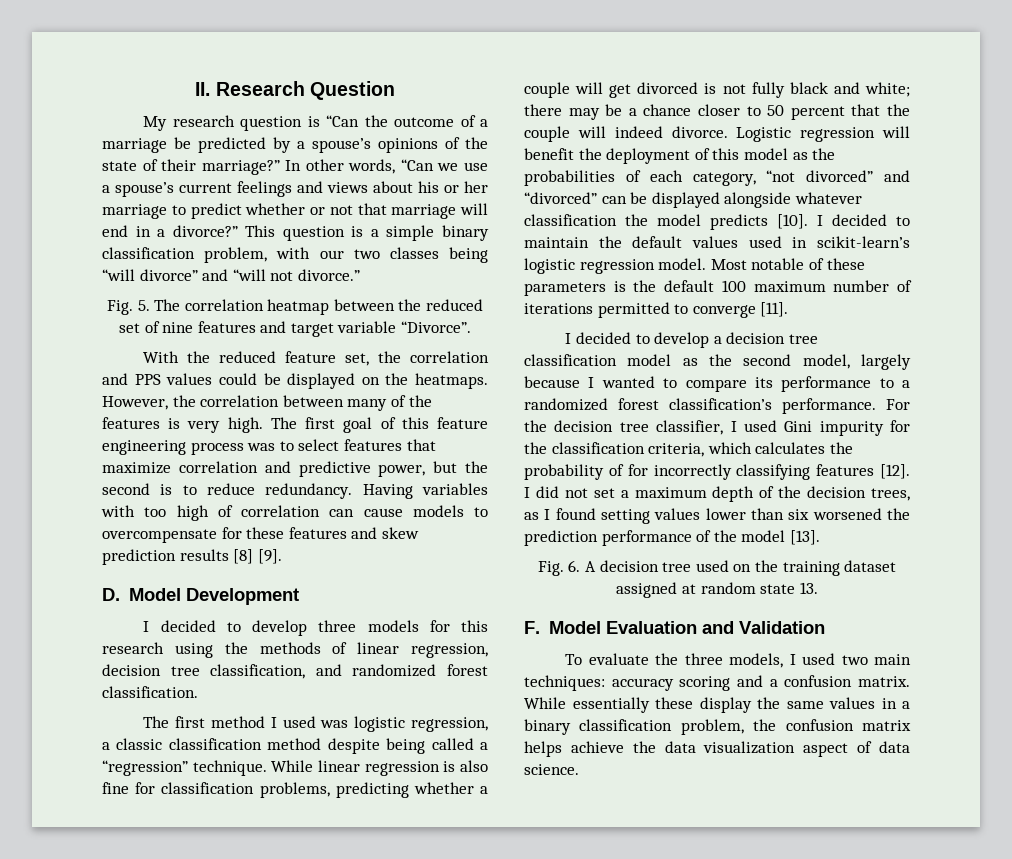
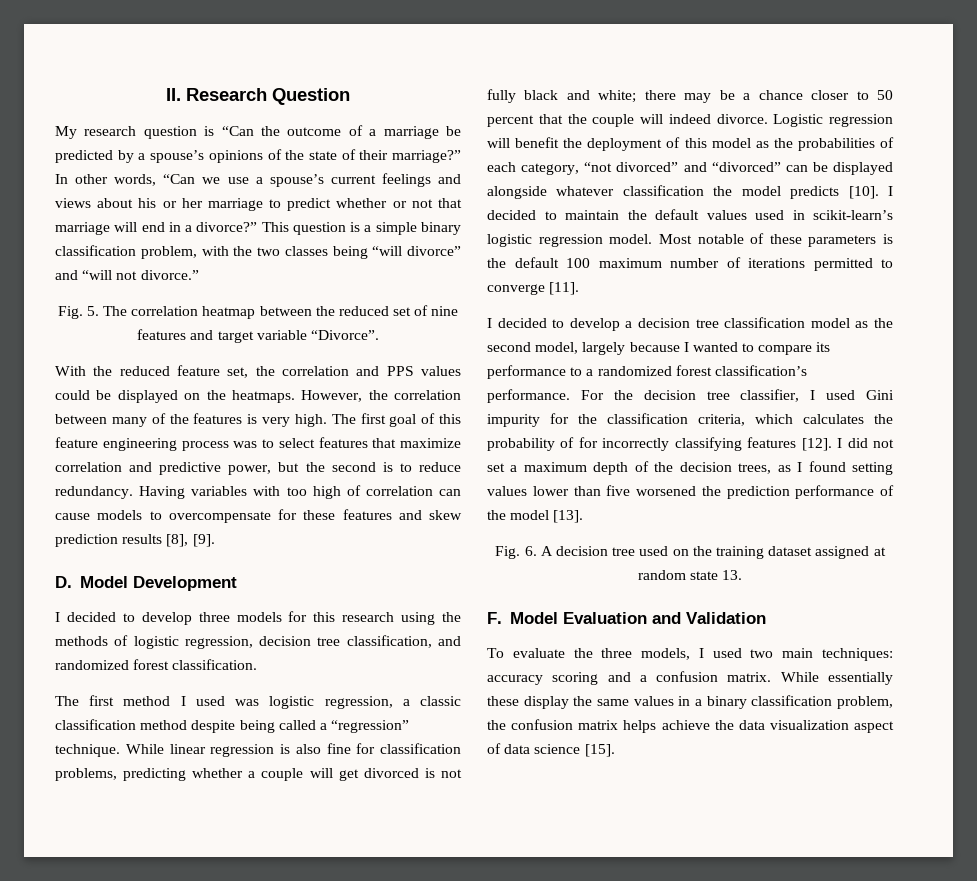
- This question is a simple binary classification problem, with our two classes being “will divorce” and “will not divorce.”
+ This question is a simple binary classification problem, with the two classes being “will divorce” and “will not divorce.”
- Having variables with too high of correlation can cause models to overcompensate for these features and skew prediction results [8] [9].
+ Having variables with too high of correlation can cause models to overcompensate for these features and skew prediction results [8], [9].
- I decided to develop three models for this research using the methods of linear regression, decision tree classification, and randomized forest classification.
+ I decided to develop three models for this research using the methods of logistic regression, decision tree classification, and randomized forest classification.
- I did not set a maximum depth of the decision trees, as I found setting values lower than six worsened the prediction performance of the model [13].
+ I did not set a maximum depth of the decision trees, as I found setting values lower than five worsened the prediction performance of the model [13].
- While essentially these display the same values in a binary classification problem, the confusion matrix helps achieve the data visualization aspect of data science.
+ While essentially these display the same values in a binary classification problem, the confusion matrix helps achieve the data visualization aspect of data science [15].

